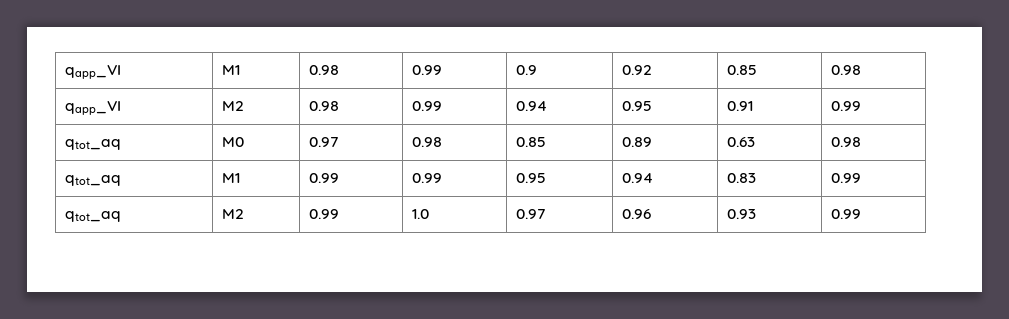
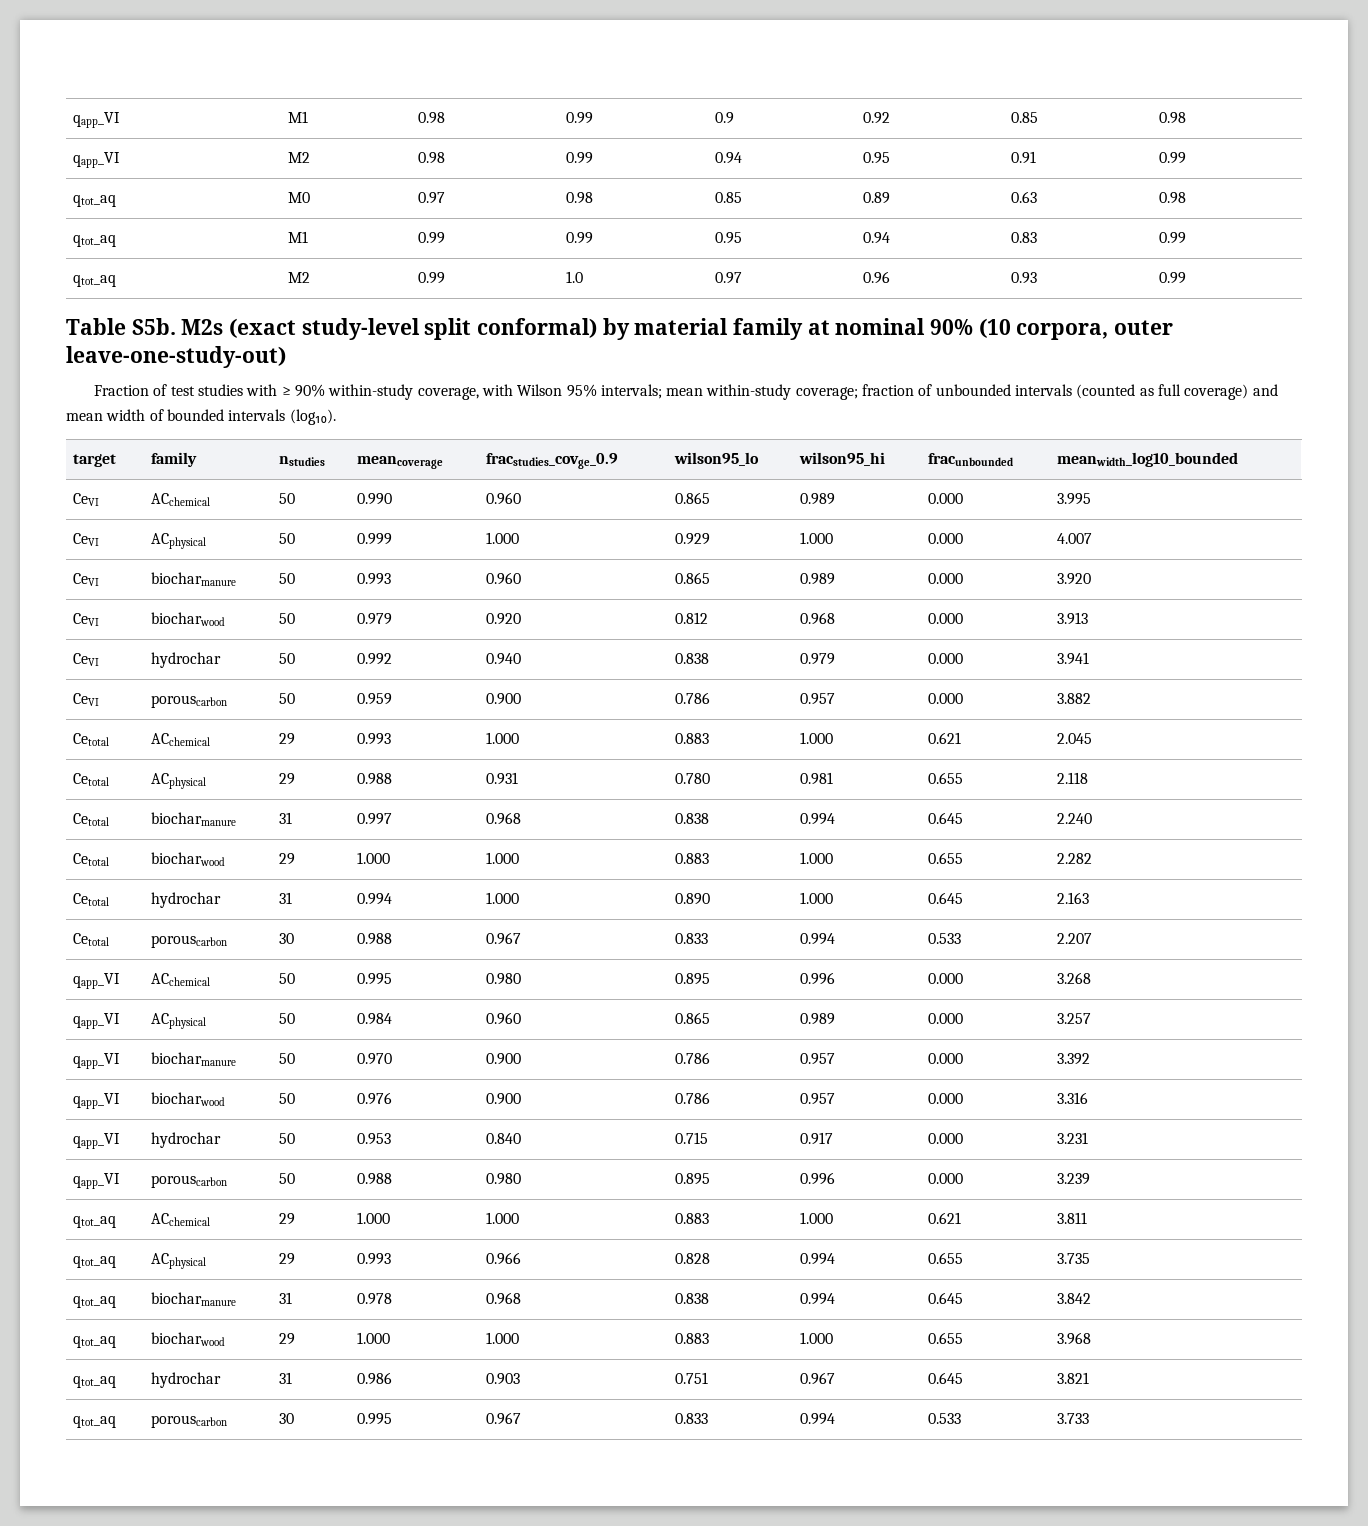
+ Table S5b. M2s (exact study-level split conformal) by material family at nominal 90% (10 corpora, outer leave-one-study-out)
+ Fraction of test studies with ≥ 90% within-study coverage, with Wilson 95% intervals; mean within-study coverage; fraction of unbounded intervals (counted as full coverage) and mean width of bounded intervals (log₁₀).
+ target | family | nstudies | meancoverage | fracstudies_covge_0.9 | wilson95_lo | wilson95_hi | fracunbounded | meanwidth_log10_bounded
+ CeVI | ACchemical | 50 | 0.990 | 0.960 | 0.865 | 0.989 | 0.000 | 3.995
+ CeVI | ACphysical | 50 | 0.999 | 1.000 | 0.929 | 1.000 | 0.000 | 4.007
+ CeVI | biocharmanure | 50 | 0.993 | 0.960 | 0.865 | 0.989 | 0.000 | 3.920
+ CeVI | biocharwood | 50 | 0.979 | 0.920 | 0.812 | 0.968 | 0.000 | 3.913
+ CeVI | hydrochar | 50 | 0.992 | 0.940 | 0.838 | 0.979 | 0.000 | 3.941
+ CeVI | porouscarbon | 50 | 0.959 | 0.900 | 0.786 | 0.957 | 0.000 | 3.882
+ Cetotal | ACchemical | 29 | 0.993 | 1.000 | 0.883 | 1.000 | 0.621 | 2.045
+ Cetotal | ACphysical | 29 | 0.988 | 0.931 | 0.780 | 0.981 | 0.655 | 2.118
+ Cetotal | biocharmanure | 31 | 0.997 | 0.968 | 0.838 | 0.994 | 0.645 | 2.240
+ Cetotal | biocharwood | 29 | 1.000 | 1.000 | 0.883 | 1.000 | 0.655 | 2.282
+ Cetotal | hydrochar | 31 | 0.994 | 1.000 | 0.890 | 1.000 | 0.645 | 2.163
+ Cetotal | porouscarbon | 30 | 0.988 | 0.967 | 0.833 | 0.994 | 0.533 | 2.207
+ qapp_VI | ACchemical | 50 | 0.995 | 0.980 | 0.895 | 0.996 | 0.000 | 3.268
+ qapp_VI | ACphysical | 50 | 0.984 | 0.960 | 0.865 | 0.989 | 0.000 | 3.257
+ qapp_VI | biocharmanure | 50 | 0.970 | 0.900 | 0.786 | 0.957 | 0.000 | 3.392
+ qapp_VI | biocharwood | 50 | 0.976 | 0.900 | 0.786 | 0.957 | 0.000 | 3.316
+ qapp_VI | hydrochar | 50 | 0.953 | 0.840 | 0.715 | 0.917 | 0.000 | 3.231
+ qapp_VI | porouscarbon | 50 | 0.988 | 0.980 | 0.895 | 0.996 | 0.000 | 3.239
+ qtot_aq | ACchemical | 29 | 1.000 | 1.000 | 0.883 | 1.000 | 0.621 | 3.811
+ qtot_aq | ACphysical | 29 | 0.993 | 0.966 | 0.828 | 0.994 | 0.655 | 3.735
+ qtot_aq | biocharmanure | 31 | 0.978 | 0.968 | 0.838 | 0.994 | 0.645 | 3.842
+ qtot_aq | biocharwood | 29 | 1.000 | 1.000 | 0.883 | 1.000 | 0.655 | 3.968
+ qtot_aq | hydrochar | 31 | 0.986 | 0.903 | 0.751 | 0.967 | 0.645 | 3.821
+ qtot_aq | porouscarbon | 30 | 0.995 | 0.967 | 0.833 | 0.994 | 0.533 | 3.733

